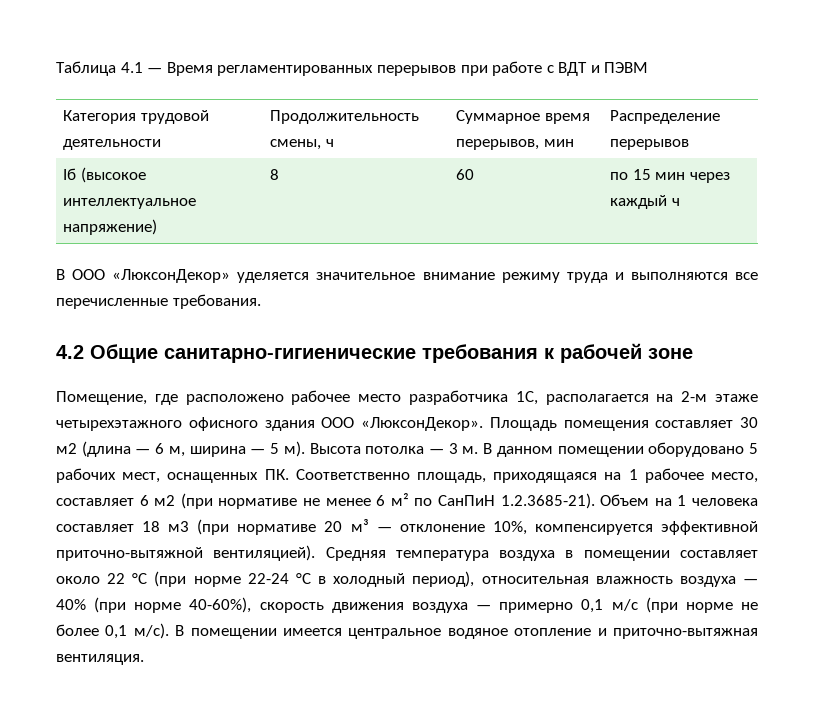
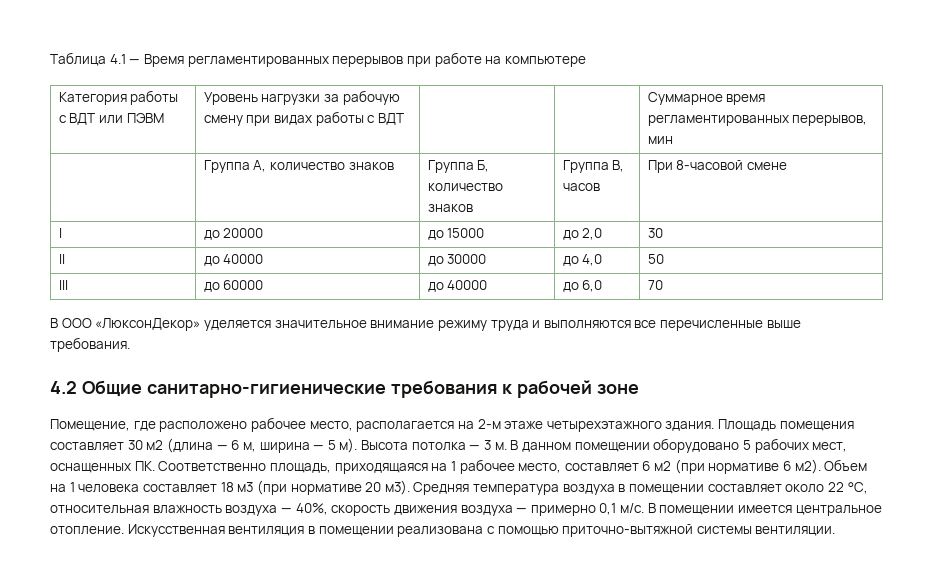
- Таблица 4.1 — Время регламентированных перерывов при работе с ВДТ и ПЭВМ
- Категория трудовой деятельности | Продолжительность смены, ч | Суммарное время перерывов, мин | Распределение перерывов
- Iб (высокое интеллектуальное напряжение) | 8 | 60 | по 15 мин через каждый ч
+ Таблица 4.1 — Время регламентированных перерывов при работе на компьютере
+ Категория работы с ВДТ или ПЭВМ | Уровень нагрузки за рабочую смену при видах работы с ВДТ | | | Суммарное время регламентированных перерывов, мин
+ | Группа А, количество знаков | Группа Б, количество знаков | Группа В, часов | При 8-часовой смене
+ I | до 20000 | до 15000 | до 2,0 | 30
+ II | до 40000 | до 30000 | до 4,0 | 50
+ III | до 60000 | до 40000 | до 6,0 | 70
- В ООО «ЛюксонДекор» уделяется значительное внимание режиму труда и выполняются все перечисленные требования.
+ В ООО «ЛюксонДекор» уделяется значительное внимание режиму труда и выполняются все перечисленные выше требования.
- Помещение, где расположено рабочее место разработчика 1С, располагается на 2-м этаже четырехэтажного офисного здания ООО «ЛюксонДекор».
+ Помещение, где расположено рабочее место, располагается на 2-м этаже четырехэтажного здания.
- В данном помещении оборудовано 5 рабочих мест, оснащенных ПК. Соответственно площадь, приходящаяся на 1 рабочее место, составляет 6 м2 (при нормативе не менее 6 м² по СанПиН 1.2.3685-21). Объем на 1 человека составляет 18 м3 (при нормативе 20 м³ — отклонение 10%, компенсируется эффективной приточно-вытяжной вентиляцией).
+ В данном помещении оборудовано 5 рабочих мест, оснащенных ПК. Соответственно площадь, приходящаяся на 1 рабочее место, составляет 6 м2 (при нормативе 6 м2). Объем на 1 человека составляет 18 м3 (при нормативе 20 м3).
- Средняя температура воздуха в помещении составляет около 22 °С (при норме 22-24 °С в холодный период), относительная влажность воздуха — 40% (при норме 40-60%), скорость движения воздуха — примерно 0,1 м/с (при норме не более 0,1 м/с). В помещении имеется центральное водяное отопление и приточно-вытяжная вентиляция.
+ Средняя температура воздуха в помещении составляет около 22 °С, относительная влажность воздуха — 40%, скорость движения воздуха — примерно 0,1 м/с. В помещении имеется центральное отопление. Искусственная вентиляция в помещении реализована с помощью приточно-вытяжной системы вентиляции.

